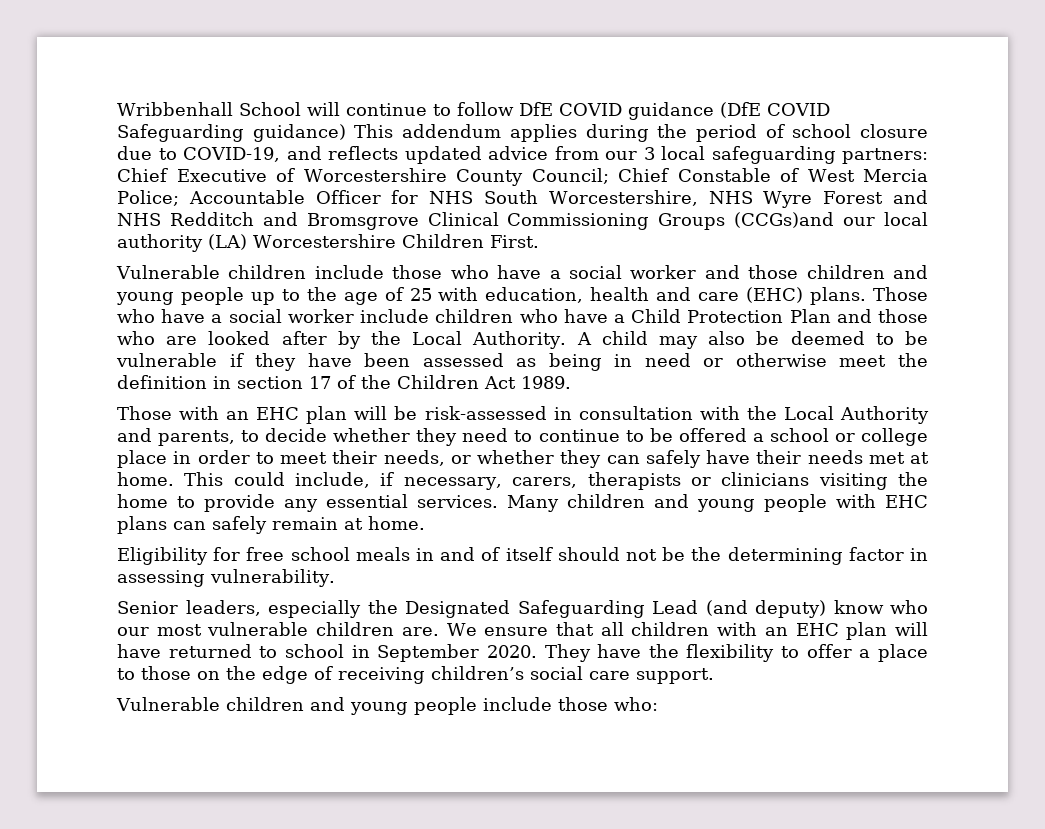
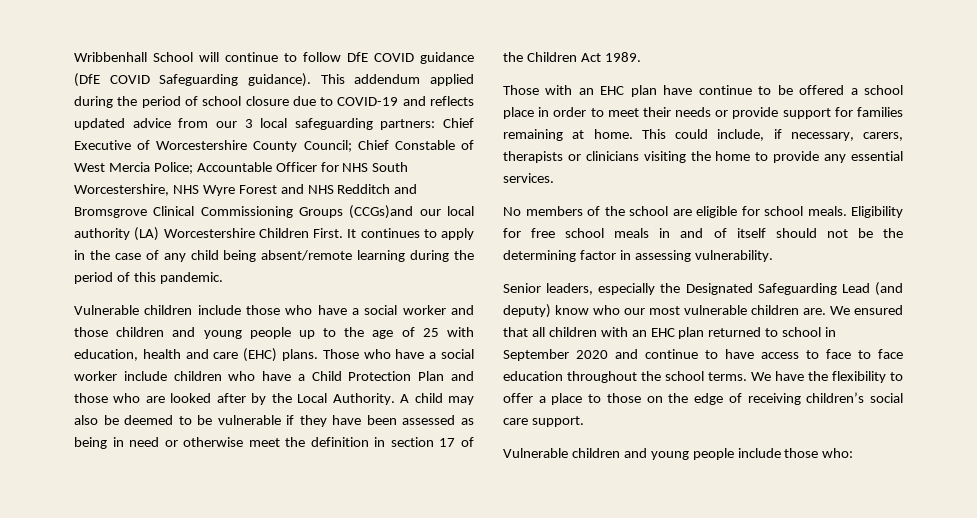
- Wribbenhall School will continue to follow DfE COVID guidance (DfE COVID Safeguarding guidance) This addendum applies during the period of school closure due to COVID-19, and reflects updated advice from our 3 local safeguarding partners:
+ Wribbenhall School will continue to follow DfE COVID guidance (DfE COVID Safeguarding guidance). This addendum applied during the period of school closure due to COVID-19 and reflects updated advice from our 3 local safeguarding partners:
+ It continues to apply in the case of any child being absent/remote learning during the period of this pandemic.
- Those with an EHC plan will be risk-assessed in consultation with the Local Authority and parents, to decide whether they need to continue to be offered a school or college place in order to meet their needs, or whether they can safely have their needs met at home.
+ Those with an EHC plan have continue to be offered a school place in order to meet their needs or provide support for families remaining at home.
- This could include, if necessary, carers, therapists or clinicians visiting the home to provide any essential services. Many children and young people with EHC plans can safely remain at home.
- Eligibility for free school meals in and of itself should not be the determining factor in assessing vulnerability.
+ This could include, if necessary, carers, therapists or clinicians visiting the home to provide any essential services.
+ No members of the school are eligible for school meals. Eligibility for free school meals in and of itself should not be the determining factor in assessing vulnerability.
- We ensure that all children with an EHC plan will have returned to school in September 2020. They have the flexibility to offer a place to those on the edge of receiving children’s social care support.
+ We ensured that all children with an EHC plan returned to school in September 2020 and continue to have access to face to face education throughout the school terms. We have the flexibility to offer a place to those on the edge of receiving children’s social care support.

